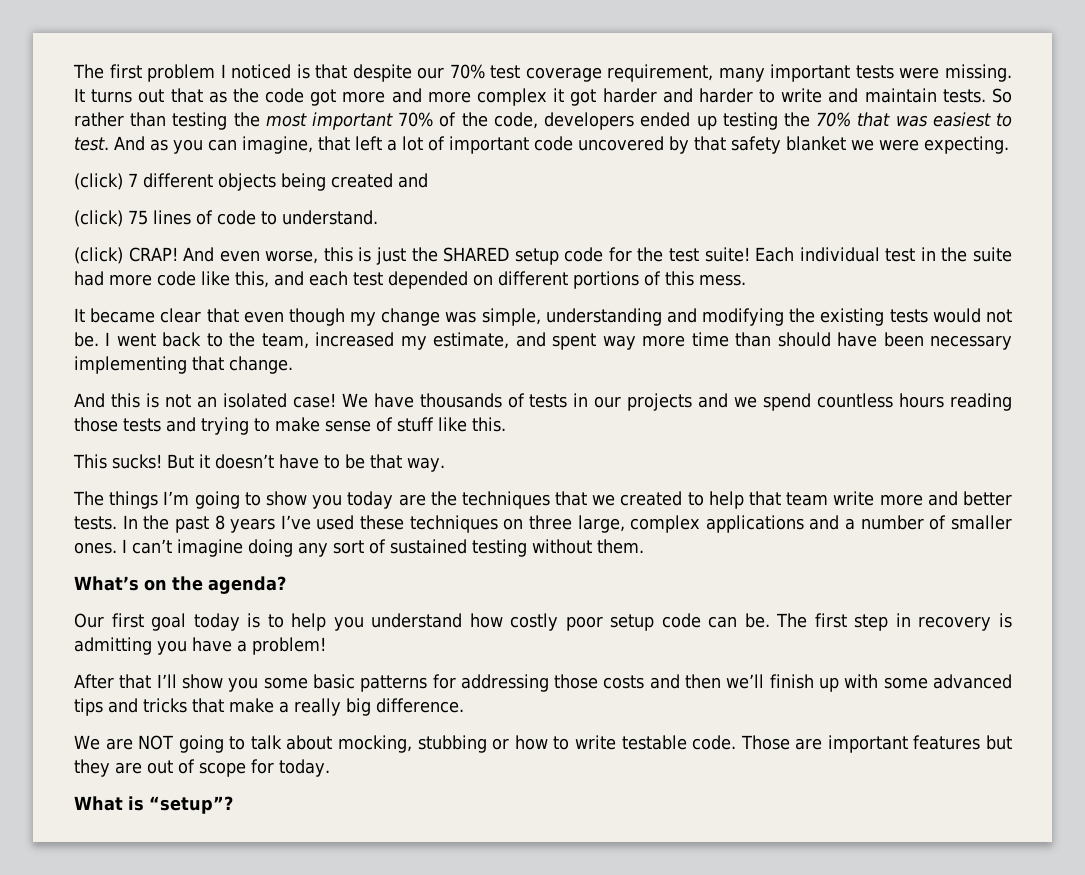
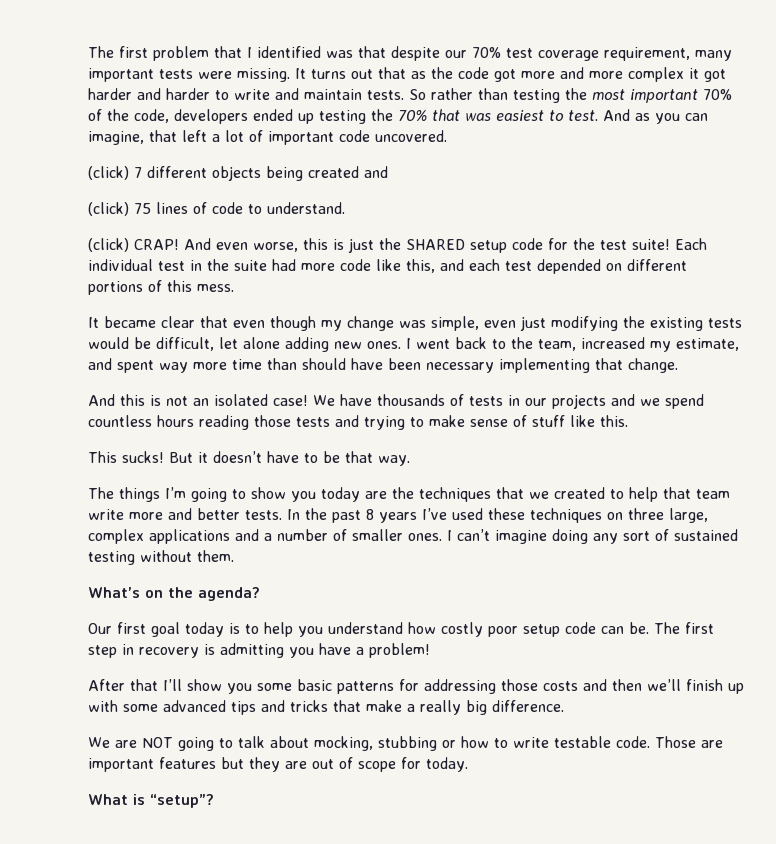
- The first problem I noticed is that despite our 70% test coverage requirement, many important tests were missing.
+ The first problem that I identified was that despite our 70% test coverage requirement, many important tests were missing.
- And as you can imagine, that left a lot of important code uncovered by that safety blanket we were expecting.
+ And as you can imagine, that left a lot of important code uncovered.
- It became clear that even though my change was simple, understanding and modifying the existing tests would not be.
+ It became clear that even though my change was simple, even just modifying the existing tests would be difficult, let alone adding new ones.

